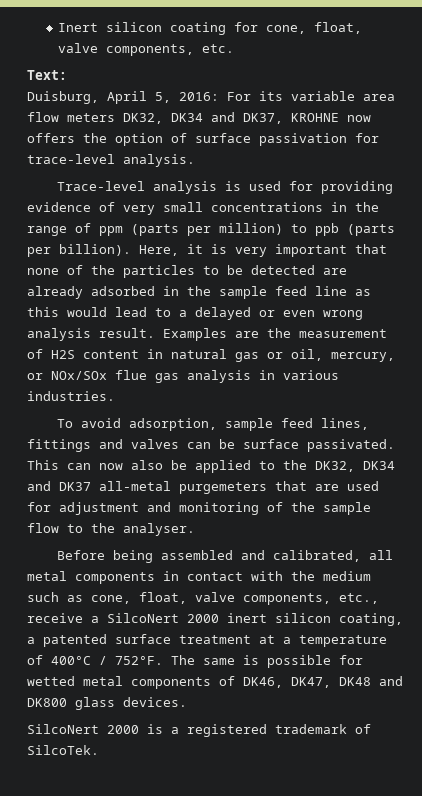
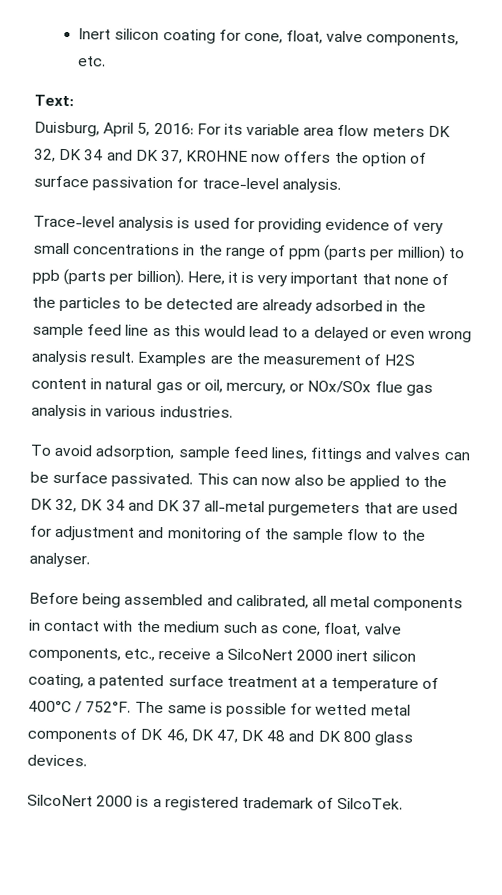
- Duisburg, April 5, 2016: For its variable area flow meters DK32, DK34 and DK37, KROHNE now offers the option of surface passivation for trace-level analysis.
+ Duisburg, April 5, 2016: For its variable area flow meters DK 32, DK 34 and DK 37, KROHNE now offers the option of surface passivation for trace-level analysis.
- This can now also be applied to the DK32, DK34 and DK37 all-metal purgemeters that are used for adjustment and monitoring of the sample flow to the analyser.
+ This can now also be applied to the DK 32, DK 34 and DK 37 all-metal purgemeters that are used for adjustment and monitoring of the sample flow to the analyser.
- The same is possible for wetted metal components of DK46, DK47, DK48 and DK800 glass devices.
+ The same is possible for wetted metal components of DK 46, DK 47, DK 48 and DK 800 glass devices.

